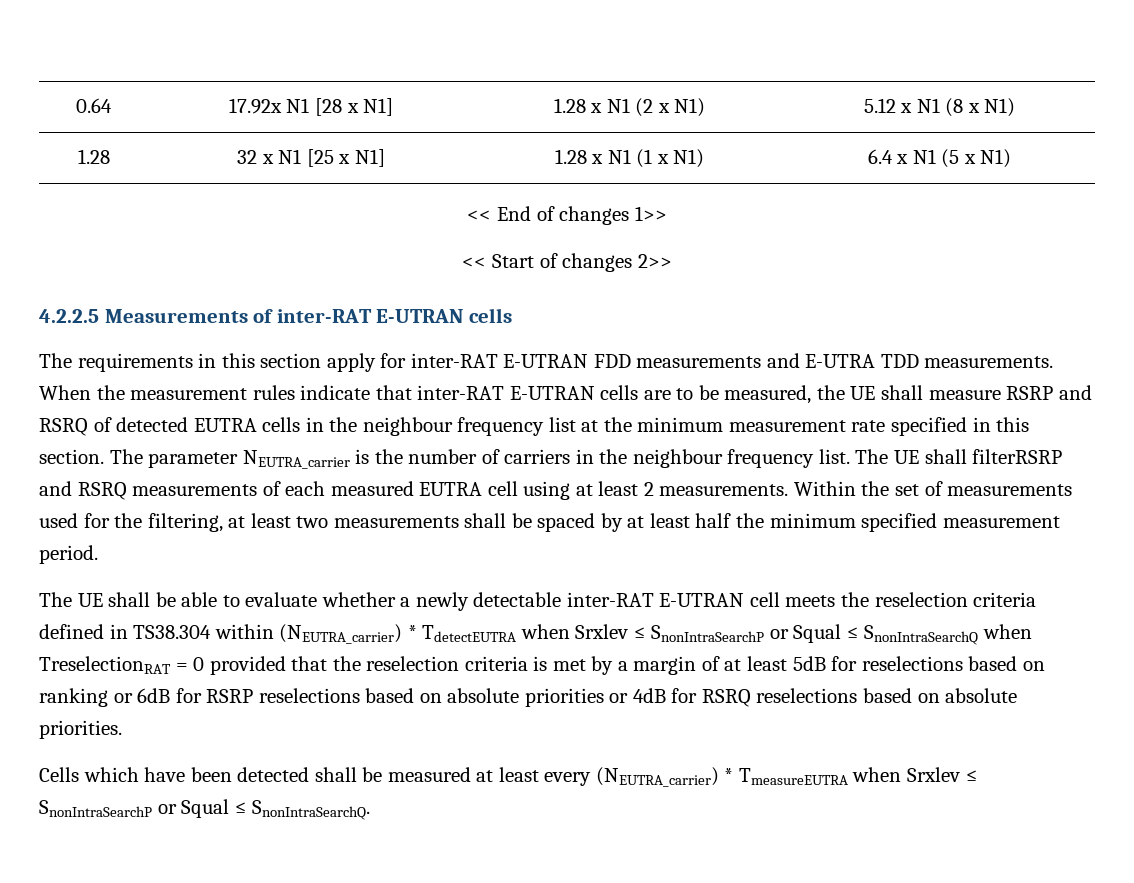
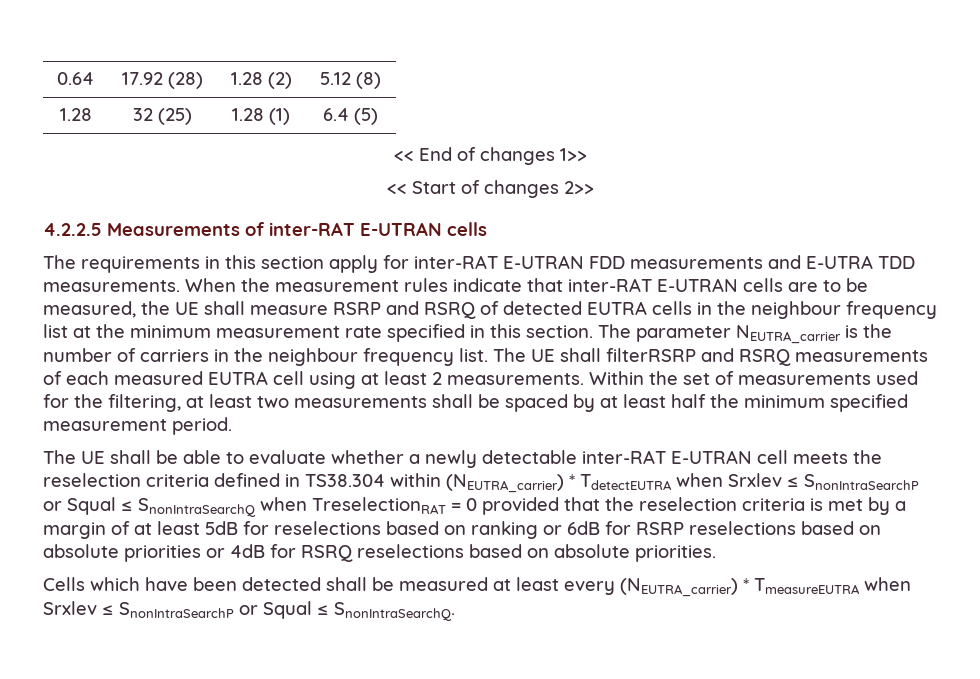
- 0.64 | 17.92x N1 [28 x N1] | 1.28 x N1 (2 x N1) | 5.12 x N1 (8 x N1)
- 1.28 | 32 x N1 [25 x N1] | 1.28 x N1 (1 x N1) | 6.4 x N1 (5 x N1)
+ 0.64 | 17.92 (28) | 1.28 (2) | 5.12 (8)
+ 1.28 | 32 (25) | 1.28 (1) | 6.4 (5)

